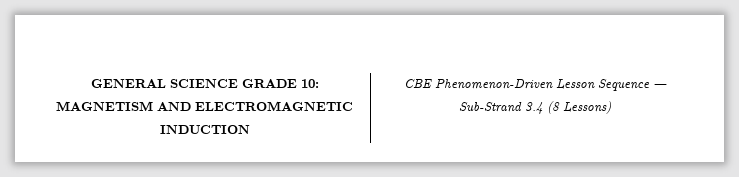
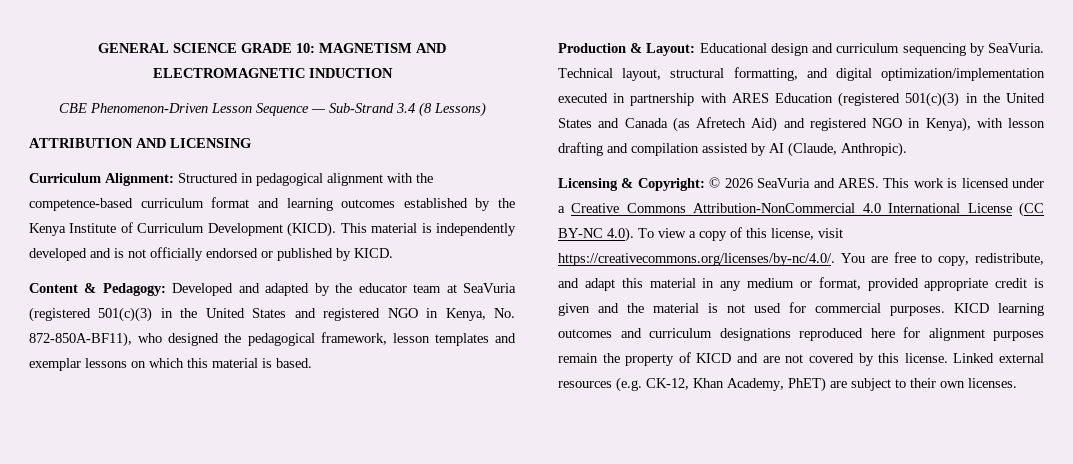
+ ATTRIBUTION AND LICENSING
+ Curriculum Alignment: Structured in pedagogical alignment with the competence-based curriculum format and learning outcomes established by the Kenya Institute of Curriculum Development (KICD). This material is independently developed and is not officially endorsed or published by KICD.
+ Content & Pedagogy: Developed and adapted by the educator team at SeaVuria (registered 501(c)(3) in the United States and registered NGO in Kenya, No. 872-850A-BF11), who designed the pedagogical framework, lesson templates and exemplar lessons on which this material is based.
+ Production & Layout: Educational design and curriculum sequencing by SeaVuria. Technical layout, structural formatting, and digital optimization/implementation executed in partnership with ARES Education (registered 501(c)(3) in the United States and Canada (as Afretech Aid) and registered NGO in Kenya), with lesson drafting and compilation assisted by AI (Claude, Anthropic).
+ Licensing & Copyright: © 2026 SeaVuria and ARES. This work is licensed under a Creative Commons Attribution-NonCommercial 4.0 International License (CC BY-NC 4.0). To view a copy of this license, visit https://creativecommons.org/licenses/by-nc/4.0/. You are free to copy, redistribute, and adapt this material in any medium or format, provided appropriate credit is given and the material is not used for commercial purposes. KICD learning outcomes and curriculum designations reproduced here for alignment purposes remain the property of KICD and are not covered by this license. Linked external resources (e.g. CK-12, Khan Academy, PhET) are subject to their own licenses.

